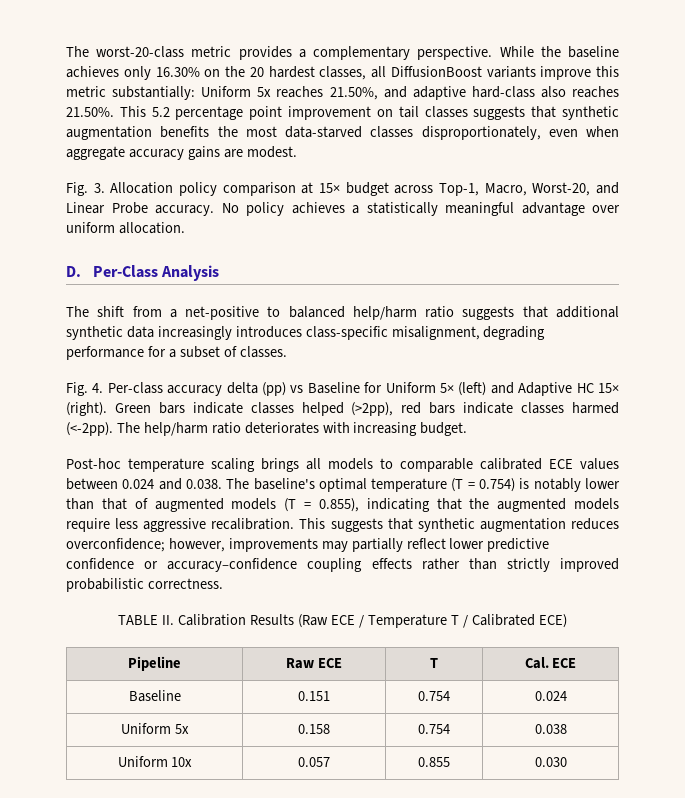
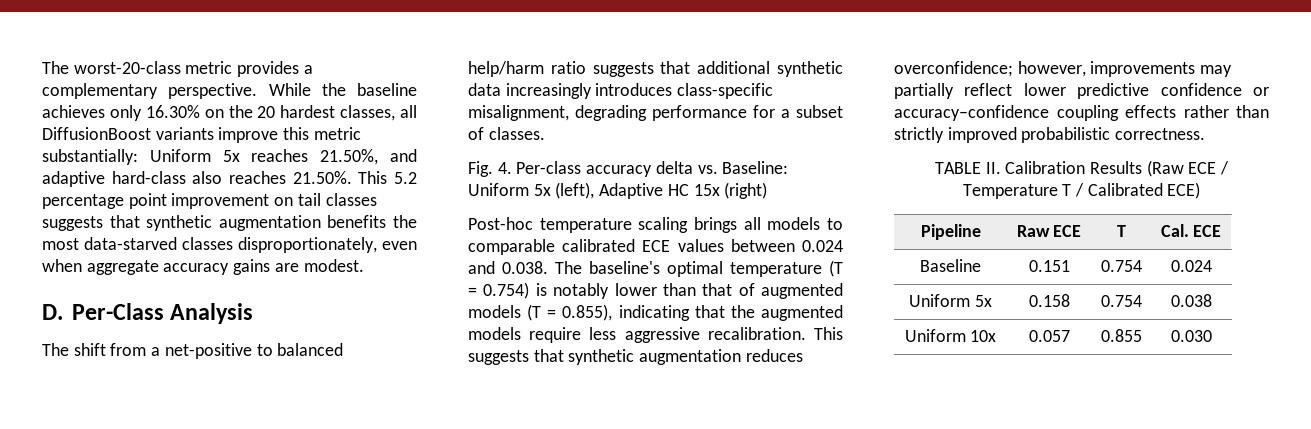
- Fig. 3. Allocation policy comparison at 15× budget across Top-1, Macro, Worst-20, and Linear Probe accuracy. No policy achieves a statistically meaningful advantage over uniform allocation.
- Fig. 4. Per-class accuracy delta (pp) vs Baseline for Uniform 5× (left) and Adaptive HC 15× (right). Green bars indicate classes helped (>2pp), red bars indicate classes harmed (<-2pp). The help/harm ratio deteriorates with increasing budget.
+ Fig. 4. Per-class accuracy delta vs. Baseline: Uniform 5x (left), Adaptive HC 15x (right)

